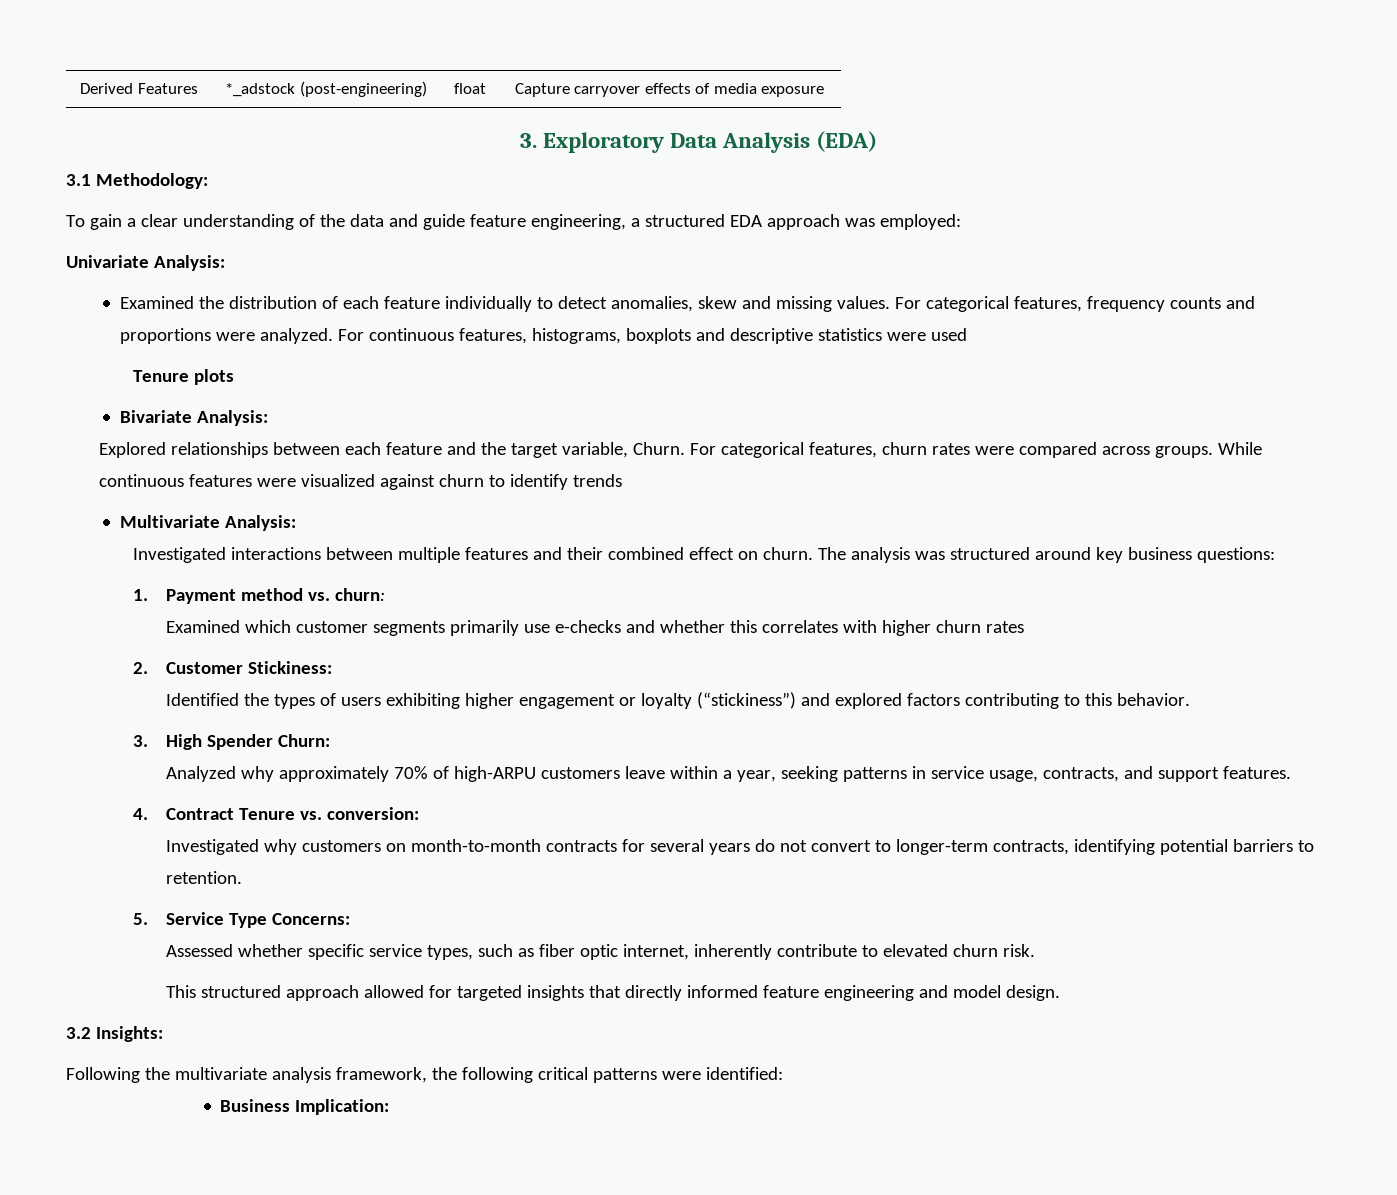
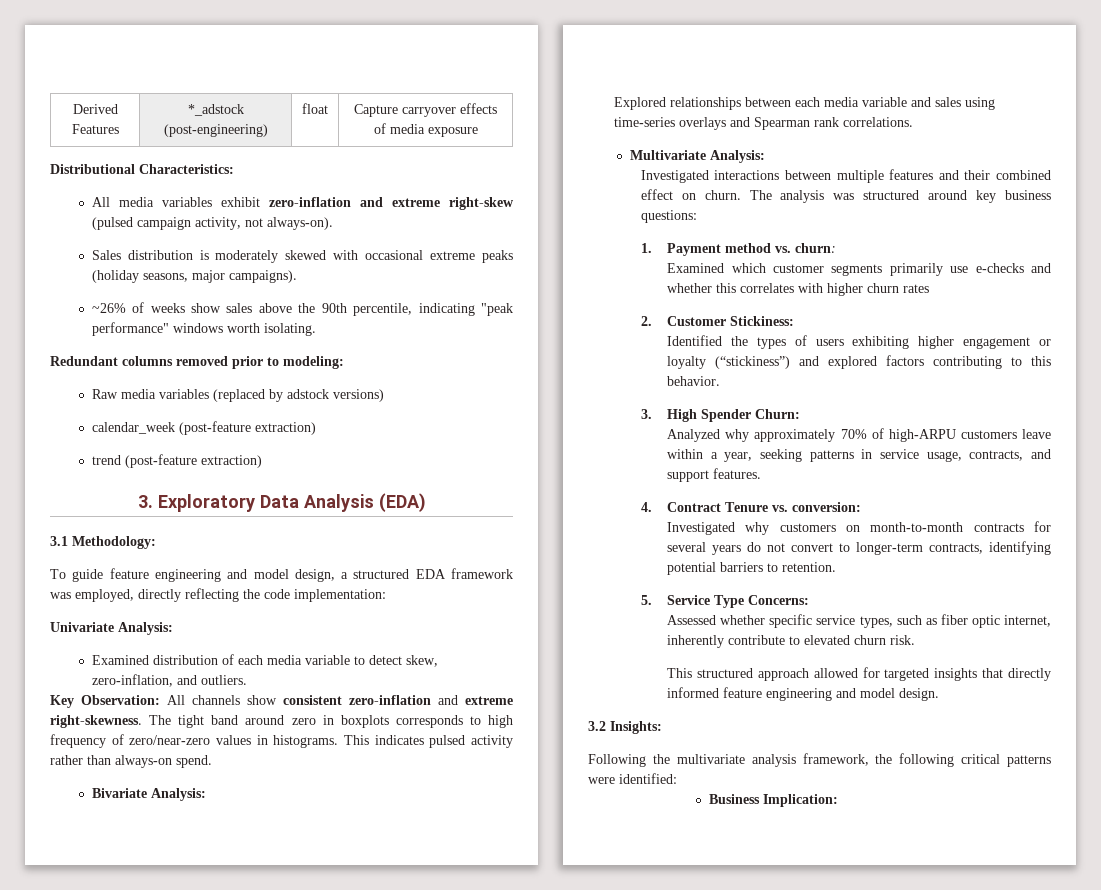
+ Distributional Characteristics:
+ All media variables exhibit zero-inflation and extreme right-skew (pulsed campaign activity, not always-on).
+ Sales distribution is moderately skewed with occasional extreme peaks (holiday seasons, major campaigns).
+ ~26% of weeks show sales above the 90th percentile, indicating "peak performance" windows worth isolating.
+ Redundant columns removed prior to modeling:
+ Raw media variables (replaced by adstock versions)
+ calendar_week (post-feature extraction)
+ trend (post-feature extraction)
- To gain a clear understanding of the data and guide feature engineering, a structured EDA approach was employed:
+ To guide feature engineering and model design, a structured EDA framework was employed, directly reflecting the code implementation:
- Examined the distribution of each feature individually to detect anomalies, skew and missing values. For categorical features, frequency counts and proportions were analyzed. For continuous features, histograms, boxplots and descriptive statistics were used
- Tenure plots
+ Examined distribution of each media variable to detect skew, zero-inflation, and outliers.
+ Key Observation: All channels show consistent zero-inflation and extreme right-skewness. The tight band around zero in boxplots corresponds to high frequency of zero/near-zero values in histograms. This indicates pulsed activity rather than always-on spend.
- Explored relationships between each feature and the target variable, Churn. For categorical features, churn rates were compared across groups. While continuous features were visualized against churn to identify trends
+ Explored relationships between each media variable and sales using time-series overlays and Spearman rank correlations.

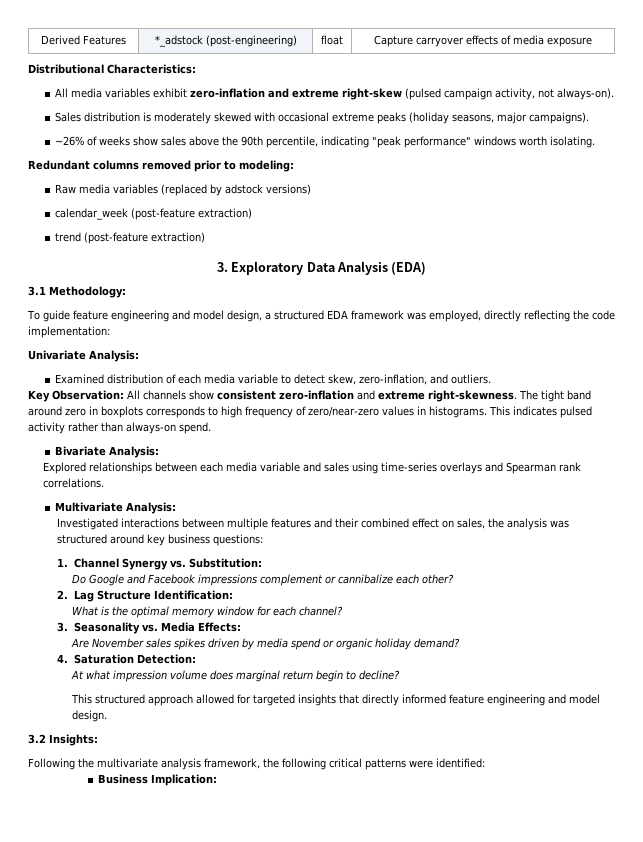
- Investigated interactions between multiple features and their combined effect on churn. The analysis was structured around key business questions:
+ Investigated interactions between multiple features and their combined effect on sales, the analysis was structured around key business questions:
- 1. Payment method vs. churn:
- Examined which customer segments primarily use e-checks and whether this correlates with higher churn rates
- 2. Customer Stickiness:
- Identified the types of users exhibiting higher engagement or loyalty (“stickiness”) and explored factors contributing to this behavior.
- 3. High Spender Churn:
- Analyzed why approximately 70% of high-ARPU customers leave within a year, seeking patterns in service usage, contracts, and support features.
- 4. Contract Tenure vs. conversion:
- Investigated why customers on month-to-month contracts for several years do not convert to longer-term contracts, identifying potential barriers to retention.
- 5. Service Type Concerns:
- Assessed whether specific service types, such as fiber optic internet, inherently contribute to elevated churn risk.
+ 1. Channel Synergy vs. Substitution:
+ Do Google and Facebook impressions complement or cannibalize each other?
+ 2. Lag Structure Identification:
+ What is the optimal memory window for each channel?
+ 3. Seasonality vs. Media Effects:
+ Are November sales spikes driven by media spend or organic holiday demand?
+ 4. Saturation Detection:
+ At what impression volume does marginal return begin to decline?

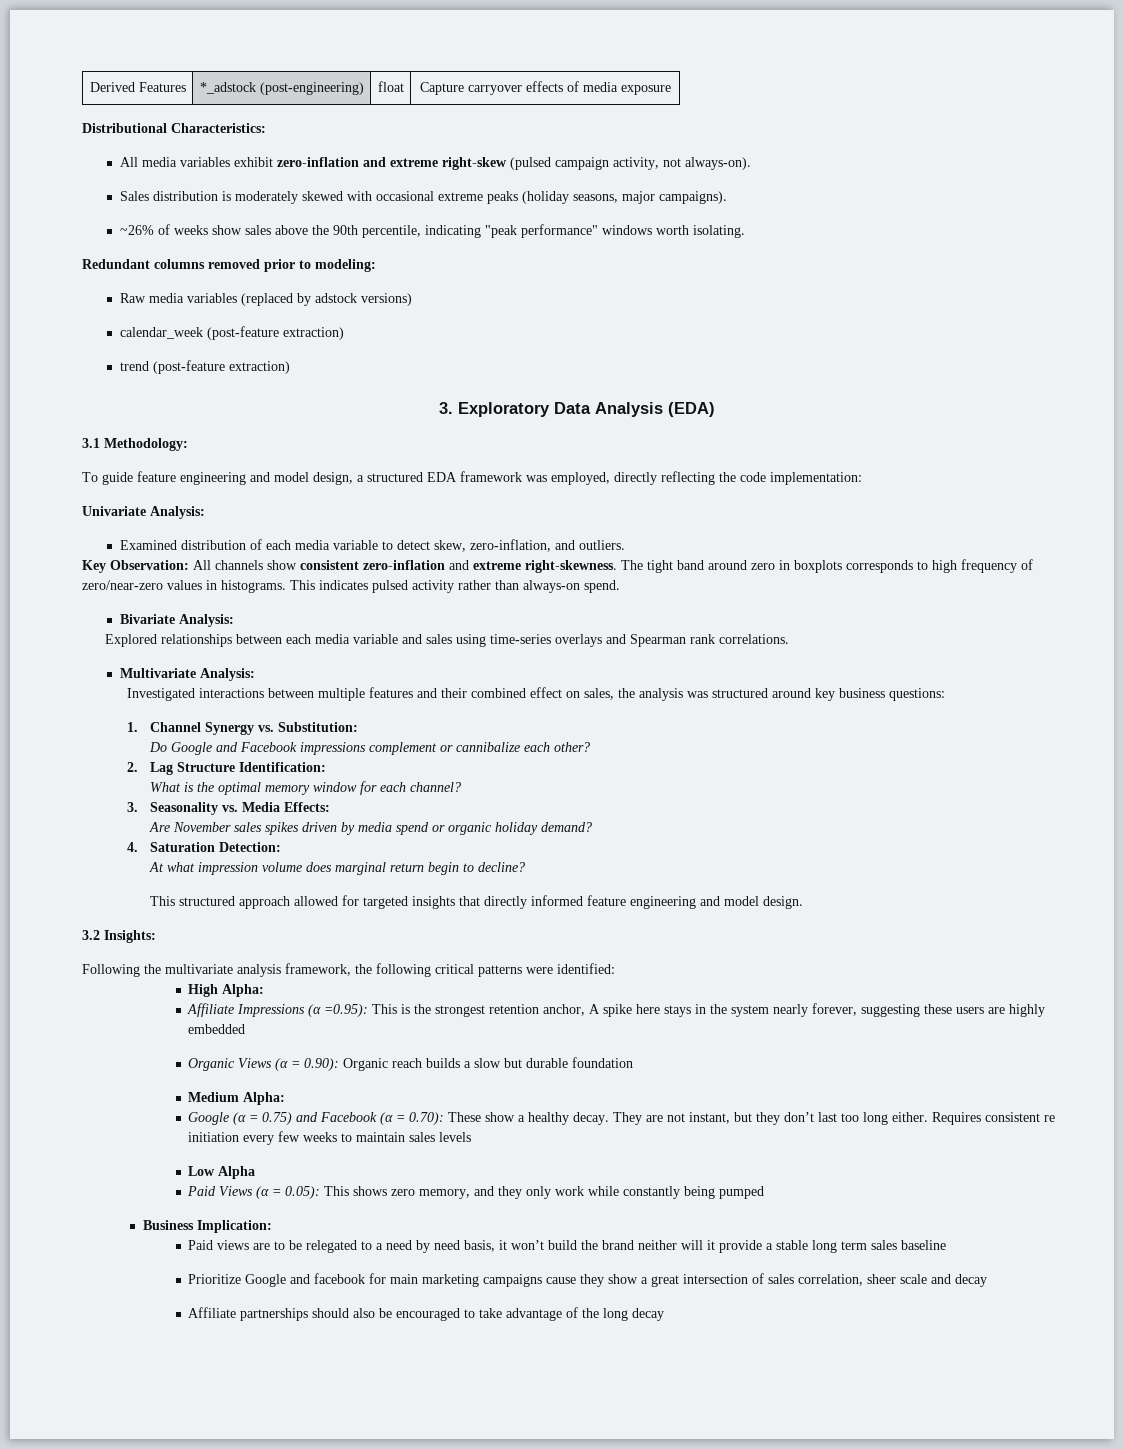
+ High Alpha:
+ Affiliate Impressions (α =0.95): This is the strongest retention anchor, A spike here stays in the system nearly forever, suggesting these users are highly embedded
+ Organic Views (α = 0.90): Organic reach builds a slow but durable foundation
+ Medium Alpha:
+ Google (α = 0.75) and Facebook (α = 0.70): These show a healthy decay. They are not instant, but they don’t last too long either. Requires consistent re initiation every few weeks to maintain sales levels
+ Low Alpha
+ Paid Views (α = 0.05): This shows zero memory, and they only work while constantly being pumped
  Business Implication:
+ Paid views are to be relegated to a need by need basis, it won’t build the brand neither will it provide a stable long term sales baseline
+ Prioritize Google and facebook for main marketing campaigns cause they show a great intersection of sales correlation, sheer scale and decay
+ Affiliate partnerships should also be encouraged to take advantage of the long decay

